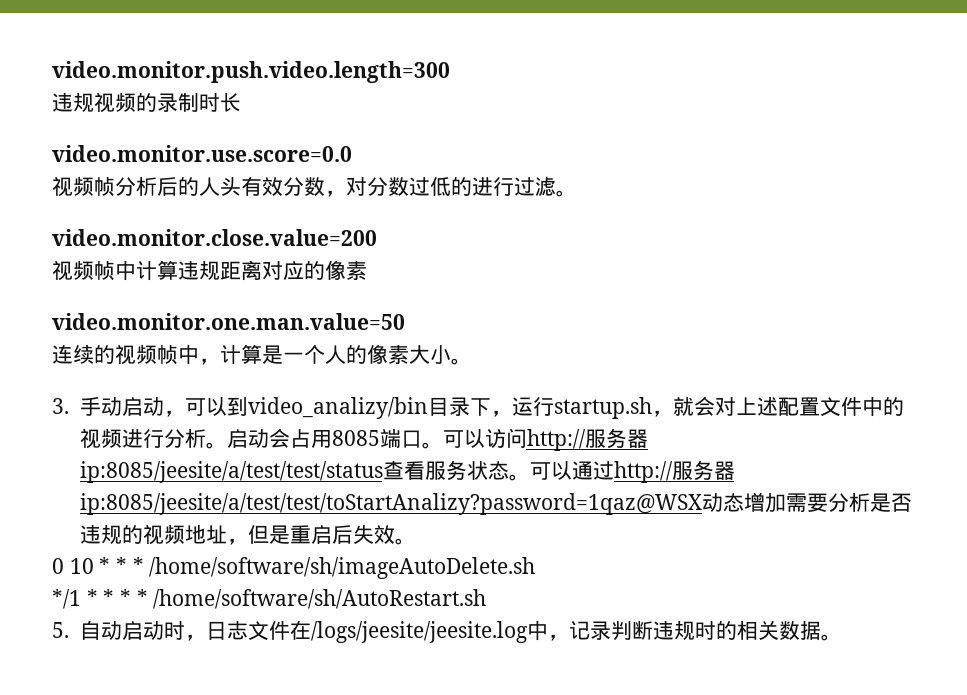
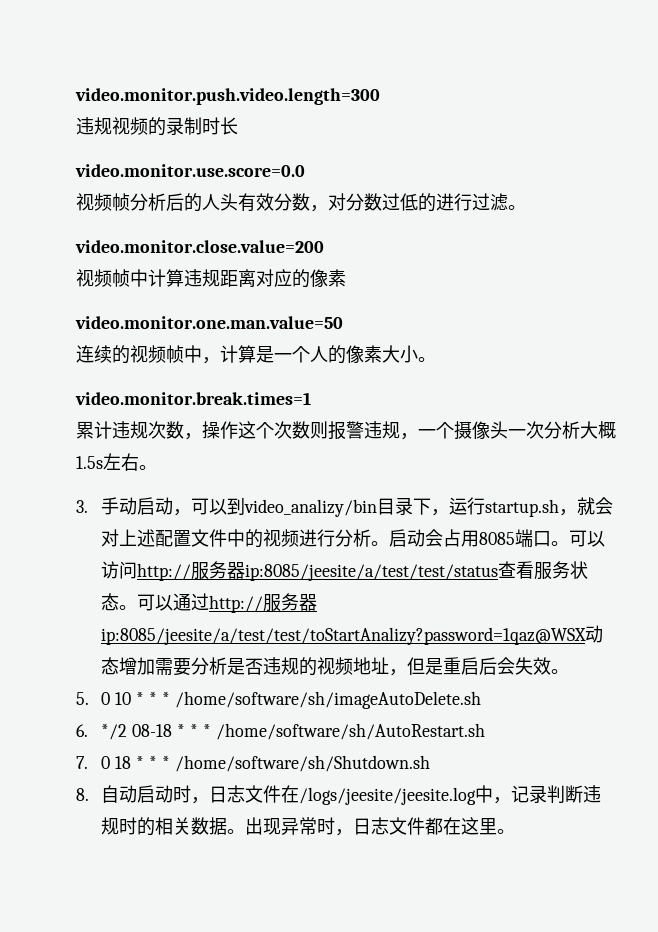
+ video.monitor.break.times=1
+ 累计违规次数，操作这个次数则报警违规，一个摄像头一次分析大概1.5s左右。
- 可以通过http://服务器ip:8085/jeesite/a/test/test/toStartAnalizy?password=1qaz@WSX动态增加需要分析是否违规的视频地址，但是重启后失效。
+ 可以通过http://服务器ip:8085/jeesite/a/test/test/toStartAnalizy?password=1qaz@WSX动态增加需要分析是否违规的视频地址，但是重启后会失效。
- 0 10 * * * /home/software/sh/imageAutoDelete.sh
+ 5. 0 10 * * * /home/software/sh/imageAutoDelete.sh
- */1 * * * * /home/software/sh/AutoRestart.sh
+ 6. */2 08-18 * * * /home/software/sh/AutoRestart.sh
- 5.自动启动时，日志文件在/logs/jeesite/jeesite.log中，记录判断违规时的相关数据。
+ 7. 0 18 * * * /home/software/sh/Shutdown.sh
+ 8.自动启动时，日志文件在/logs/jeesite/jeesite.log中，记录判断违规时的相关数据。
+ 出现异常时，日志文件都在这里。

